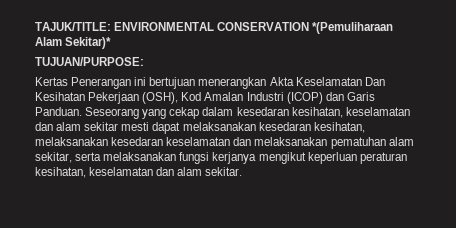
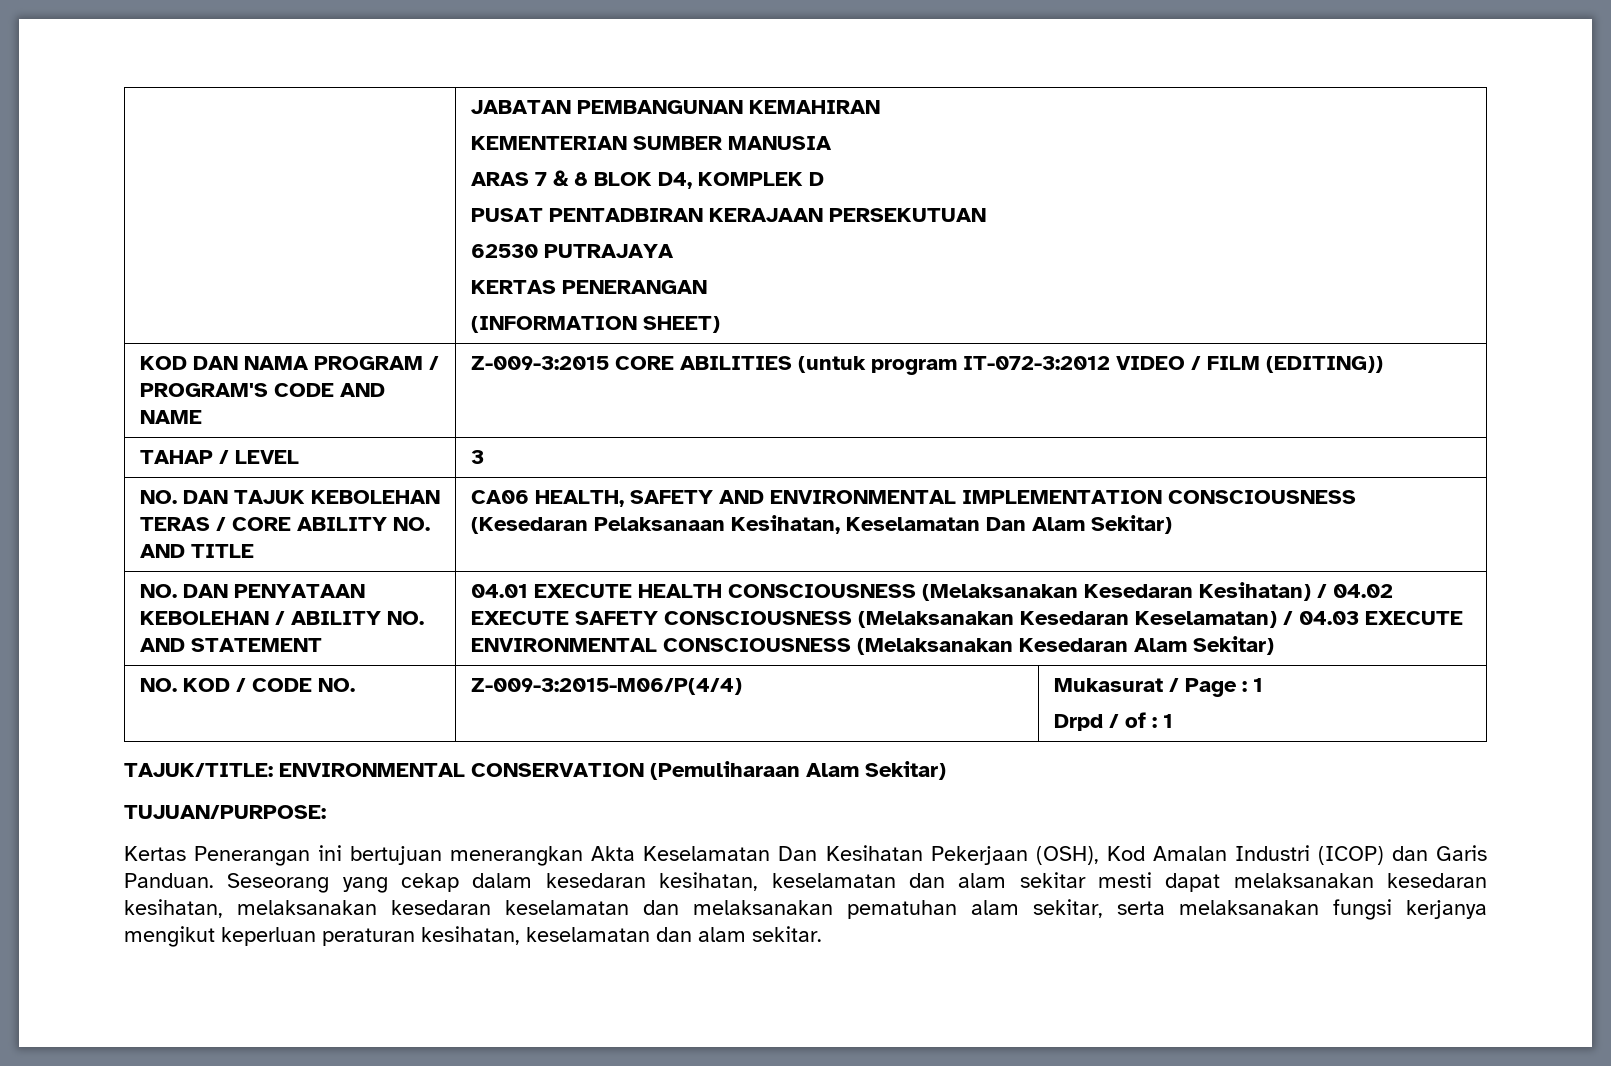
- TAJUK/TITLE: ENVIRONMENTAL CONSERVATION *(Pemuliharaan Alam Sekitar)*
+ | JABATAN PEMBANGUNAN KEMAHIRAN
+ KEMENTERIAN SUMBER MANUSIA
+ ARAS 7 & 8 BLOK D4, KOMPLEK D
+ PUSAT PENTADBIRAN KERAJAAN PERSEKUTUAN
+ 62530 PUTRAJAYA
+ KERTAS PENERANGAN
+ (INFORMATION SHEET)
+ KOD DAN NAMA PROGRAM / PROGRAM'S CODE AND NAME | Z-009-3:2015 CORE ABILITIES (untuk program IT-072-3:2012 VIDEO / FILM (EDITING))
+ TAHAP / LEVEL | 3
+ NO. DAN TAJUK KEBOLEHAN TERAS / CORE ABILITY NO. AND TITLE | CA06 HEALTH, SAFETY AND ENVIRONMENTAL IMPLEMENTATION CONSCIOUSNESS (Kesedaran Pelaksanaan Kesihatan, Keselamatan Dan Alam Sekitar)
+ NO. DAN PENYATAAN KEBOLEHAN / ABILITY NO. AND STATEMENT | 04.01 EXECUTE HEALTH CONSCIOUSNESS (Melaksanakan Kesedaran Kesihatan) / 04.02 EXECUTE SAFETY CONSCIOUSNESS (Melaksanakan Kesedaran Keselamatan) / 04.03 EXECUTE ENVIRONMENTAL CONSCIOUSNESS (Melaksanakan Kesedaran Alam Sekitar)
+ NO. KOD / CODE NO. | Z-009-3:2015-M06/P(4/4) | Mukasurat / Page : 1
+ Drpd / of : 1
+ TAJUK/TITLE: ENVIRONMENTAL CONSERVATION (Pemuliharaan Alam Sekitar)

